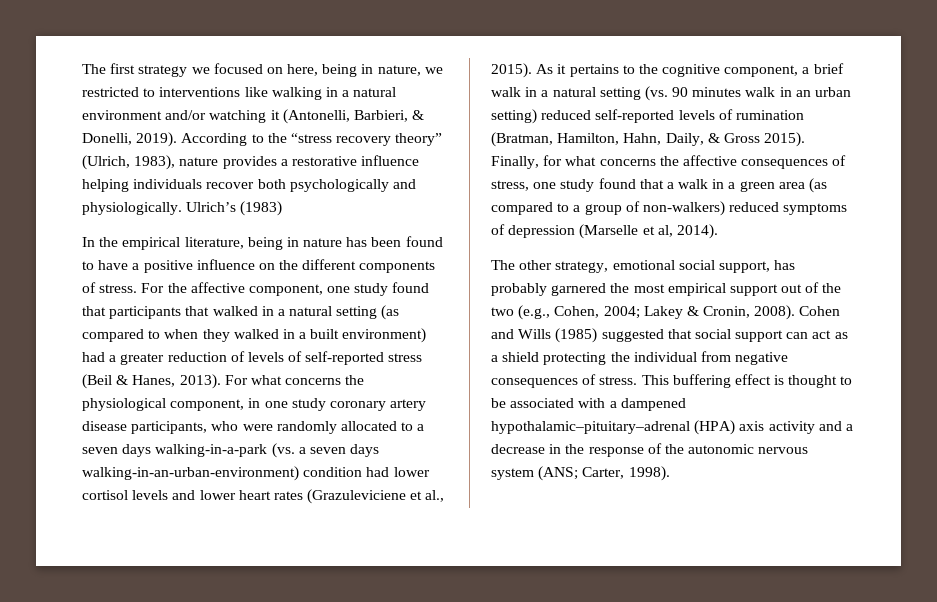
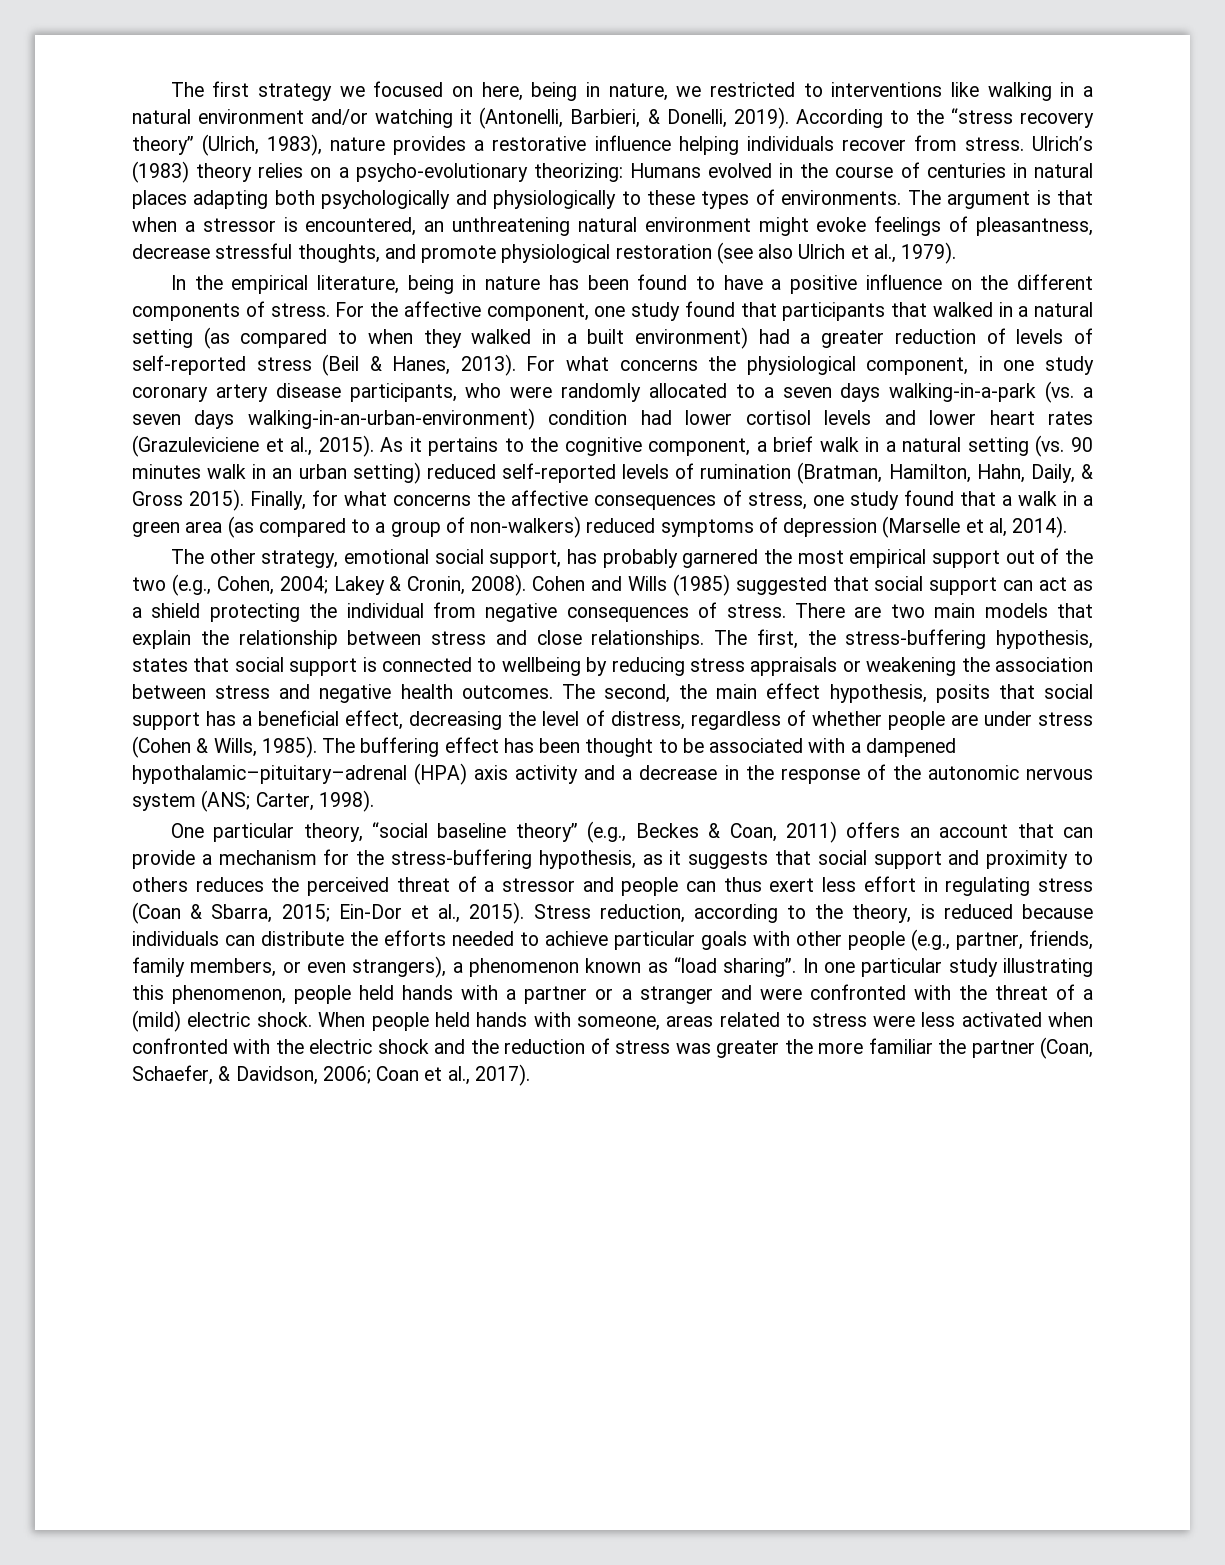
- According to the “stress recovery theory” (Ulrich, 1983), nature provides a restorative influence helping individuals recover both psychologically and physiologically. Ulrich’s (1983)
+ According to the “stress recovery theory” (Ulrich, 1983), nature provides a restorative influence helping individuals recover from stress. Ulrich’s (1983) theory relies on a psycho-evolutionary theorizing: Humans evolved in the course of centuries in natural places adapting both psychologically and physiologically to these types of environments. The argument is that when a stressor is encountered, an unthreatening natural environment might evoke feelings of pleasantness, decrease stressful thoughts, and promote physiological restoration (see also Ulrich et al., 1979).
- This buffering effect is thought to be associated with a dampened hypothalamic–pituitary–adrenal (HPA) axis activity and a decrease in the response of the autonomic nervous system (ANS; Carter, 1998).
+ There are two main models that explain the relationship between stress and close relationships. The first, the stress-buffering hypothesis, states that social support is connected to wellbeing by reducing stress appraisals or weakening the association between stress and negative health outcomes. The second, the main effect hypothesis, posits that social support has a beneficial effect, decreasing the level of distress, regardless of whether people are under stress (Cohen & Wills, 1985). The buffering effect has been thought to be associated with a dampened hypothalamic–pituitary–adrenal (HPA) axis activity and a decrease in the response of the autonomic nervous system (ANS; Carter, 1998).
+ One particular theory, “social baseline theory” (e.g., Beckes & Coan, 2011) offers an account that can provide a mechanism for the stress-buffering hypothesis, as it suggests that social support and proximity to others reduces the perceived threat of a stressor and people can thus exert less effort in regulating stress (Coan & Sbarra, 2015; Ein-Dor et al., 2015). Stress reduction, according to the theory, is reduced because individuals can distribute the efforts needed to achieve particular goals with other people (e.g., partner, friends, family members, or even strangers), a phenomenon known as “load sharing”. In one particular study illustrating this phenomenon, people held hands with a partner or a stranger and were confronted with the threat of a (mild) electric shock. When people held hands with someone, areas related to stress were less activated when confronted with the electric shock and the reduction of stress was greater the more familiar the partner (Coan, Schaefer, & Davidson, 2006; Coan et al., 2017).

